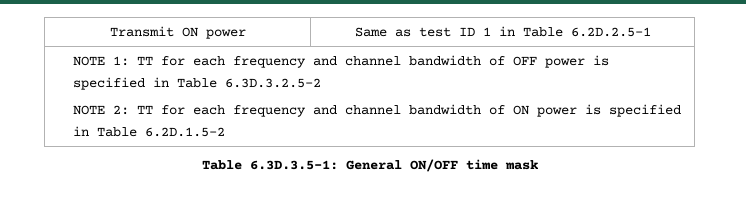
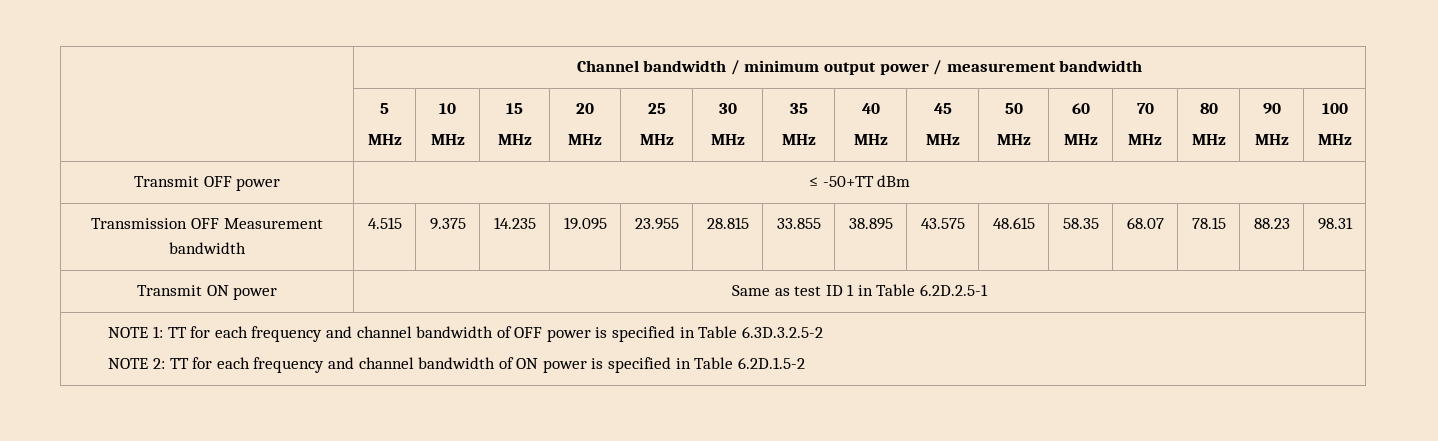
+ | Channel bandwidth / minimum output power / measurement bandwidth
+ | 5
+ MHz | 10
+ MHz | 15
+ MHz | 20
+ MHz | 25
+ MHz | 30
+ MHz | 35
+ MHz | 40
+ MHz | 45
+ MHz | 50
+ MHz | 60
+ MHz | 70
+ MHz | 80
+ MHz | 90
+ MHz | 100
+ MHz
+ Transmit OFF power | ≤ -50+TT dBm
+ Transmission OFF Measurement bandwidth | 4.515 | 9.375 | 14.235 | 19.095 | 23.955 | 28.815 | 33.855 | 38.895 | 43.575 | 48.615 | 58.35 | 68.07 | 78.15 | 88.23 | 98.31
- Table 6.3D.3.5-1: General ON/OFF time mask

